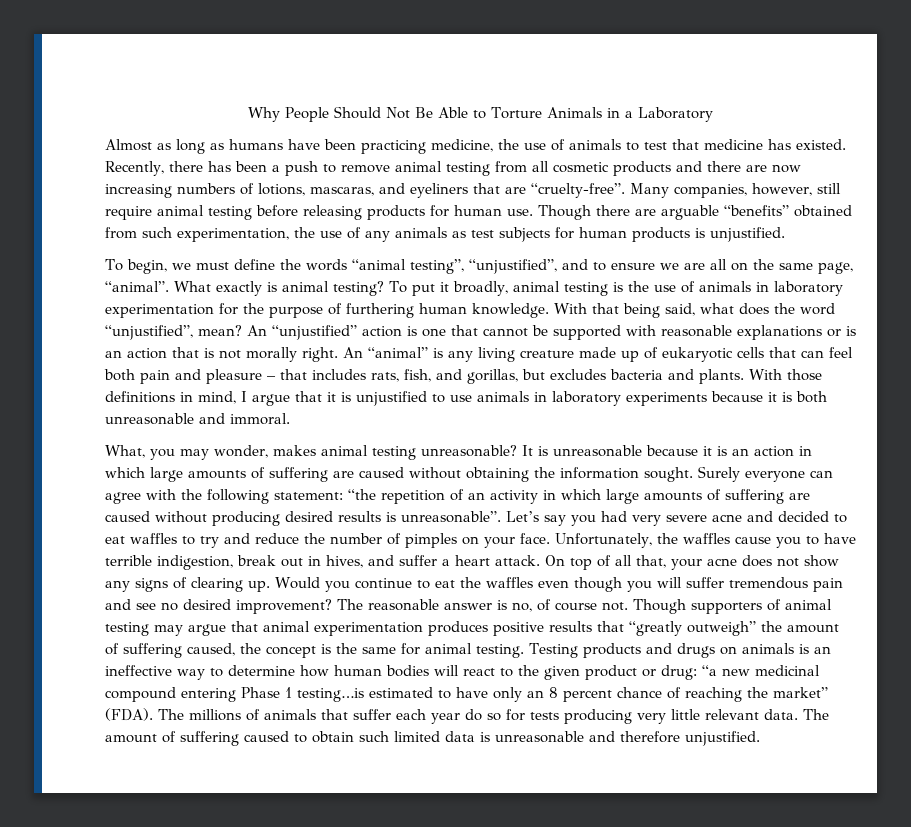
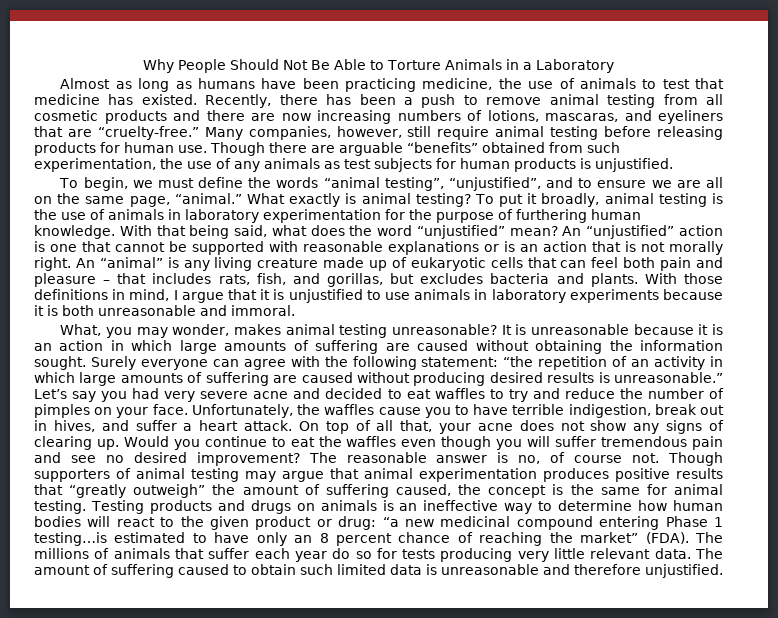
- Recently, there has been a push to remove animal testing from all cosmetic products and there are now increasing numbers of lotions, mascaras, and eyeliners that are “cruelty-free”.
+ Recently, there has been a push to remove animal testing from all cosmetic products and there are now increasing numbers of lotions, mascaras, and eyeliners that are “cruelty-free.”
- To begin, we must define the words “animal testing”, “unjustified”, and to ensure we are all on the same page, “animal”.
+ To begin, we must define the words “animal testing”, “unjustified”, and to ensure we are all on the same page, “animal.”
- With that being said, what does the word “unjustified”, mean?
+ With that being said, what does the word “unjustified” mean?
- Surely everyone can agree with the following statement: “the repetition of an activity in which large amounts of suffering are caused without producing desired results is unreasonable”.
+ Surely everyone can agree with the following statement: “the repetition of an activity in which large amounts of suffering are caused without producing desired results is unreasonable.”

